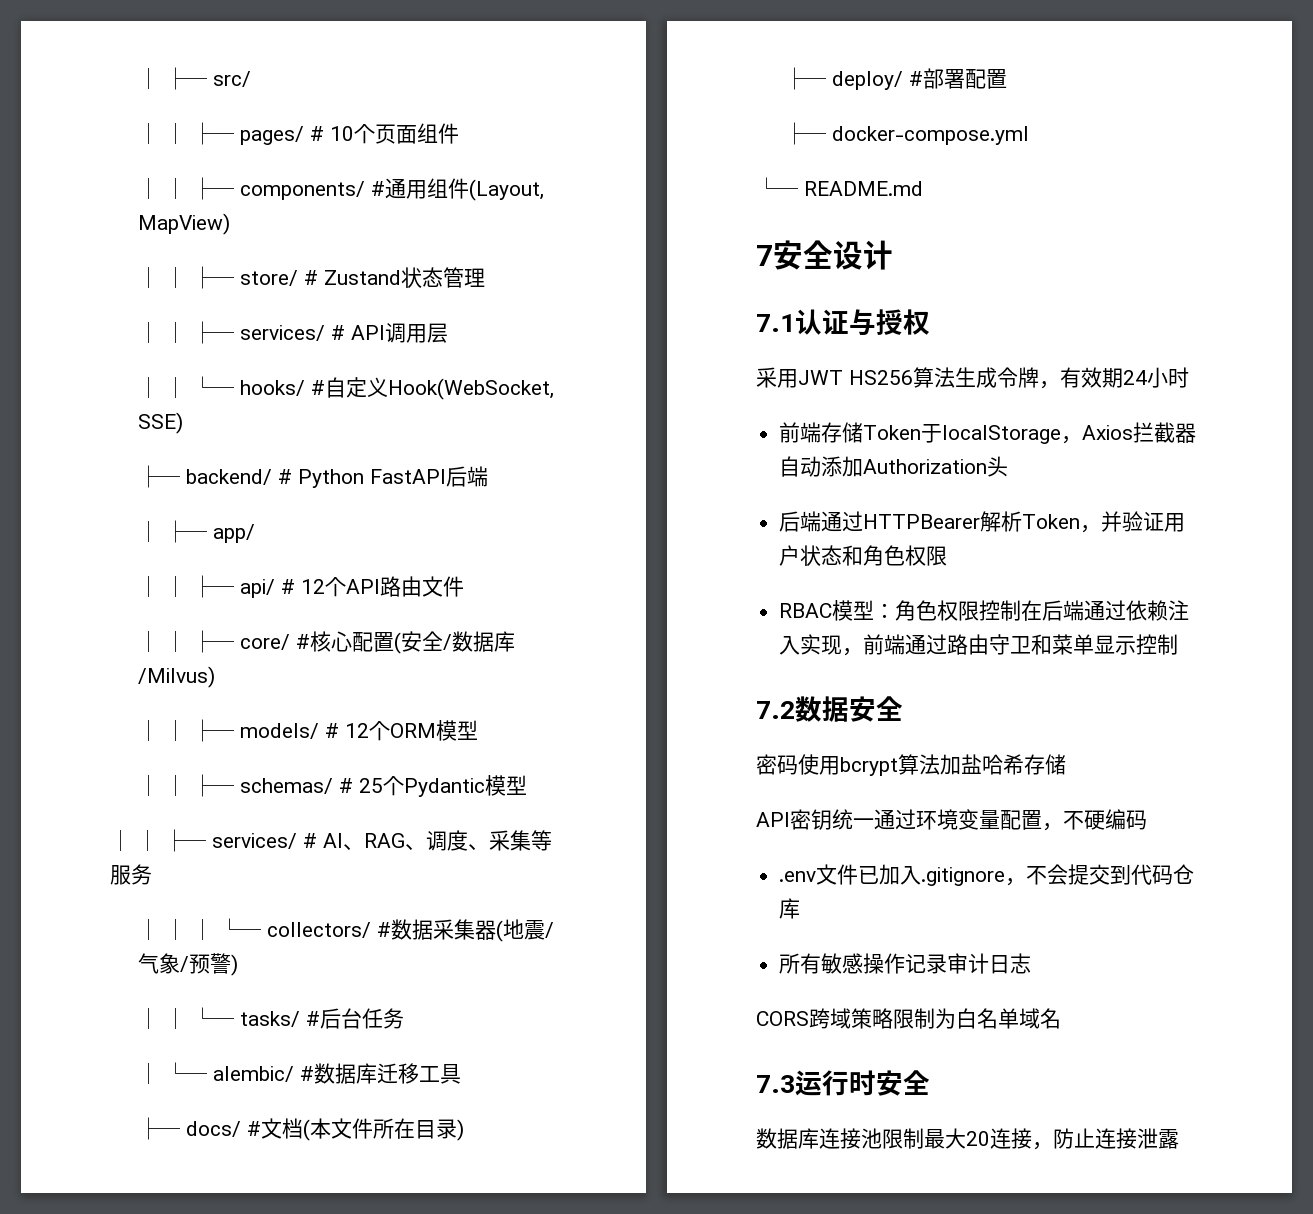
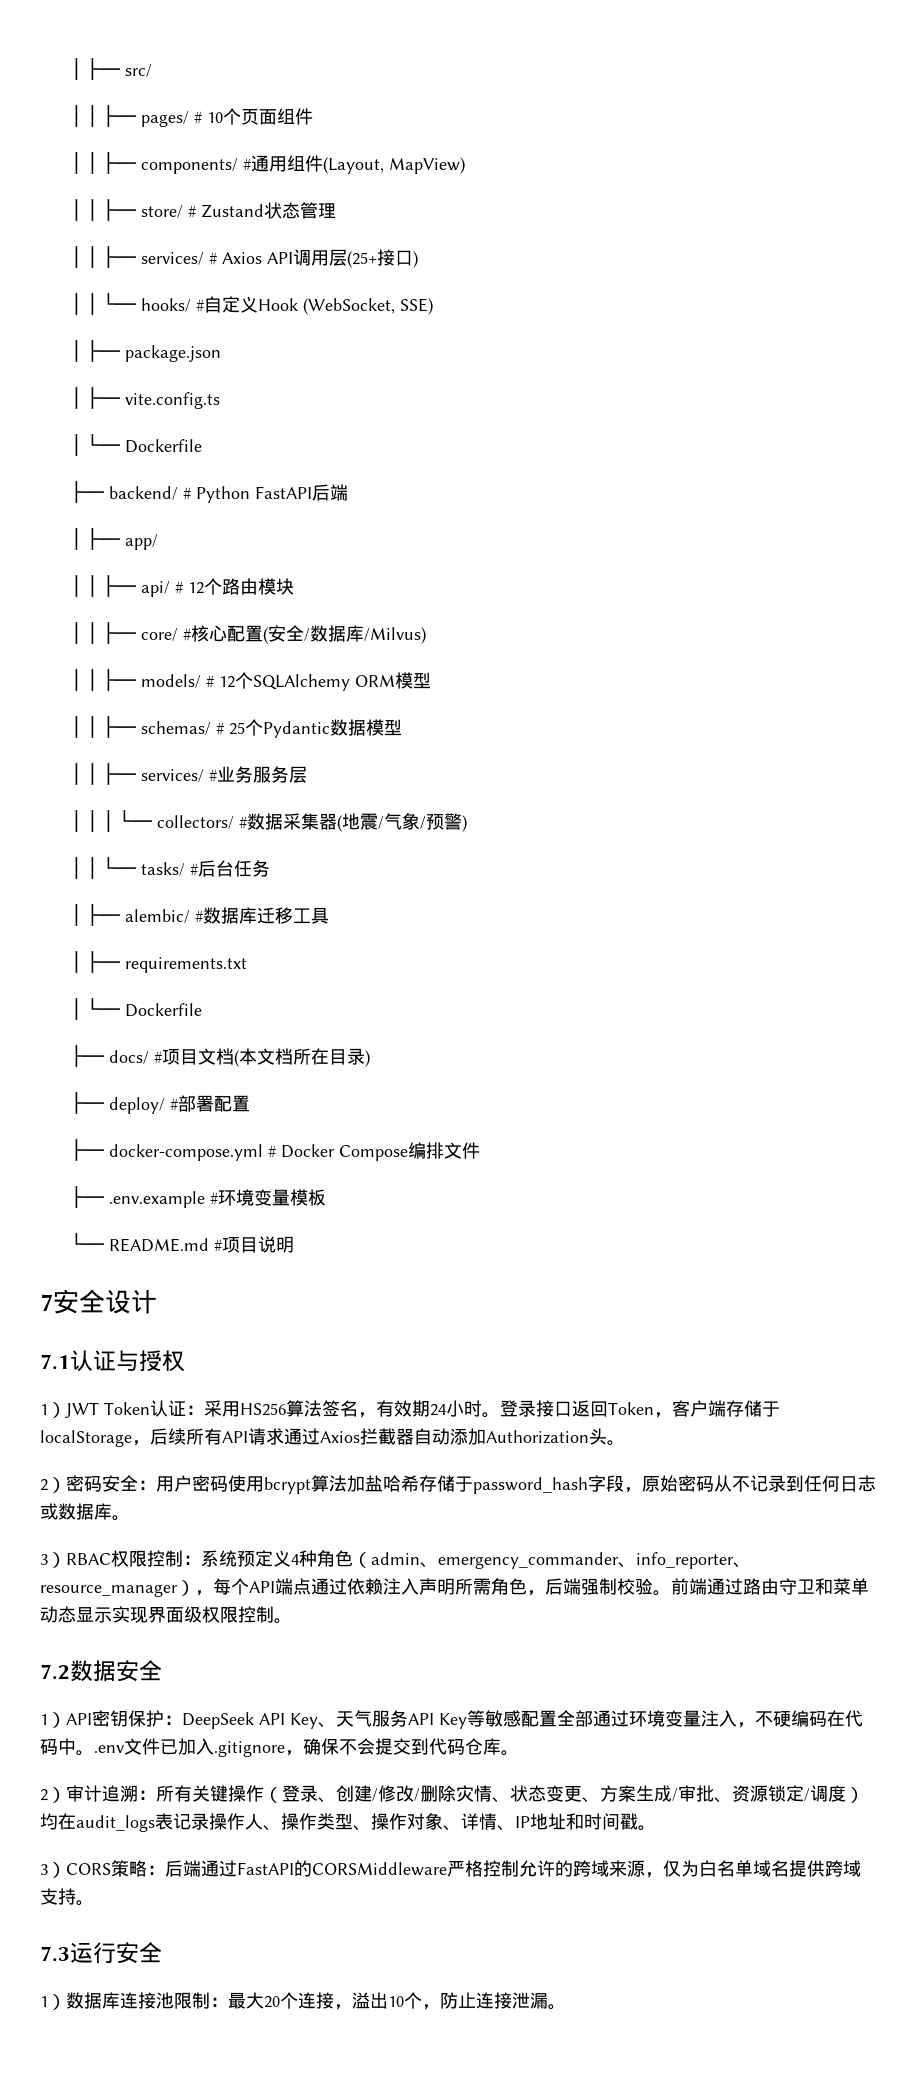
- │ ├─ src/
+ │ ├── src/
- │ │ ├─ pages/ # 10个页面组件
+ │ │ ├── pages/ # 10个页面组件
- │ │ ├─ components/ #通用组件(Layout, MapView)
+ │ │ ├── components/ #通用组件(Layout, MapView)
- │ │ ├─ store/ # Zustand状态管理
+ │ │ ├── store/ # Zustand状态管理
- │ │ ├─ services/ # API调用层
- │ │ └─ hooks/ #自定义Hook(WebSocket, SSE)
+ │ │ ├── services/ # Axios API调用层(25+接口)
+ │ │ └── hooks/ #自定义Hook (WebSocket, SSE)
- ├─ backend/ # Python FastAPI后端
+ │ ├── package.json
+ │ ├── vite.config.ts
+ │ └── Dockerfile
+ ├── backend/ # Python FastAPI后端
- │ ├─ app/
+ │ ├── app/
- │ │ ├─ api/ # 12个API路由文件
- │ │ ├─ core/ #核心配置(安全/数据库/Milvus)
+ │ │ ├── api/ # 12个路由模块
+ │ │ ├── core/ #核心配置(安全/数据库/Milvus)
- │ │ ├─ models/ # 12个ORM模型
+ │ │ ├── models/ # 12个SQLAlchemy ORM模型
- │ │ ├─ schemas/ # 25个Pydantic模型
- │ │ ├─ services/ # AI、RAG、调度、采集等服务
+ │ │ ├── schemas/ # 25个Pydantic数据模型
+ │ │ ├── services/ #业务服务层
- │ │ │ └─ collectors/ #数据采集器(地震/气象/预警)
+ │ │ │ └── collectors/ #数据采集器(地震/气象/预警)
- │ │ └─ tasks/ #后台任务
+ │ │ └── tasks/ #后台任务
- │ └─ alembic/ #数据库迁移工具
+ │ ├── alembic/ #数据库迁移工具
- ├─ docs/ #文档(本文件所在目录)
+ │ ├── requirements.txt
+ │ └── Dockerfile
+ ├── docs/ #项目文档(本文档所在目录)
- ├─ deploy/ #部署配置
+ ├── deploy/ #部署配置
- ├─ docker-compose.yml
- └─ README.md
+ ├── docker-compose.yml # Docker Compose编排文件
+ ├── .env.example #环境变量模板
+ └── README.md #项目说明
- 采用JWT HS256算法生成令牌，有效期24小时
- 前端存储Token于localStorage，Axios拦截器自动添加Authorization头
- 后端通过HTTPBearer解析Token，并验证用户状态和角色权限
- RBAC模型：角色权限控制在后端通过依赖注入实现，前端通过路由守卫和菜单显示控制
+ 1）JWT Token认证：采用HS256算法签名，有效期24小时。登录接口返回Token，客户端存储于localStorage，后续所有API请求通过Axios拦截器自动添加Authorization头。
+ 2）密码安全：用户密码使用bcrypt算法加盐哈希存储于password_hash字段，原始密码从不记录到任何日志或数据库。
+ 3）RBAC权限控制：系统预定义4种角色（admin、emergency_commander、info_reporter、resource_manager），每个API端点通过依赖注入声明所需角色，后端强制校验。前端通过路由守卫和菜单动态显示实现界面级权限控制。
  7.2数据安全
- 密码使用bcrypt算法加盐哈希存储
- API密钥统一通过环境变量配置，不硬编码
- .env文件已加入.gitignore，不会提交到代码仓库
- 所有敏感操作记录审计日志
- CORS跨域策略限制为白名单域名
+ 1）API密钥保护：DeepSeek API Key、天气服务API Key等敏感配置全部通过环境变量注入，不硬编码在代码中。.env文件已加入.gitignore，确保不会提交到代码仓库。
+ 2）审计追溯：所有关键操作（登录、创建/修改/删除灾情、状态变更、方案生成/审批、资源锁定/调度）均在audit_logs表记录操作人、操作类型、操作对象、详情、IP地址和时间戳。
+ 3）CORS策略：后端通过FastAPI的CORSMiddleware严格控制允许的跨域来源，仅为白名单域名提供跨域支持。
- 7.3运行时安全
- 数据库连接池限制最大20连接，防止连接泄露
+ 7.3运行安全
+ 1）数据库连接池限制：最大20个连接，溢出10个，防止连接泄漏。

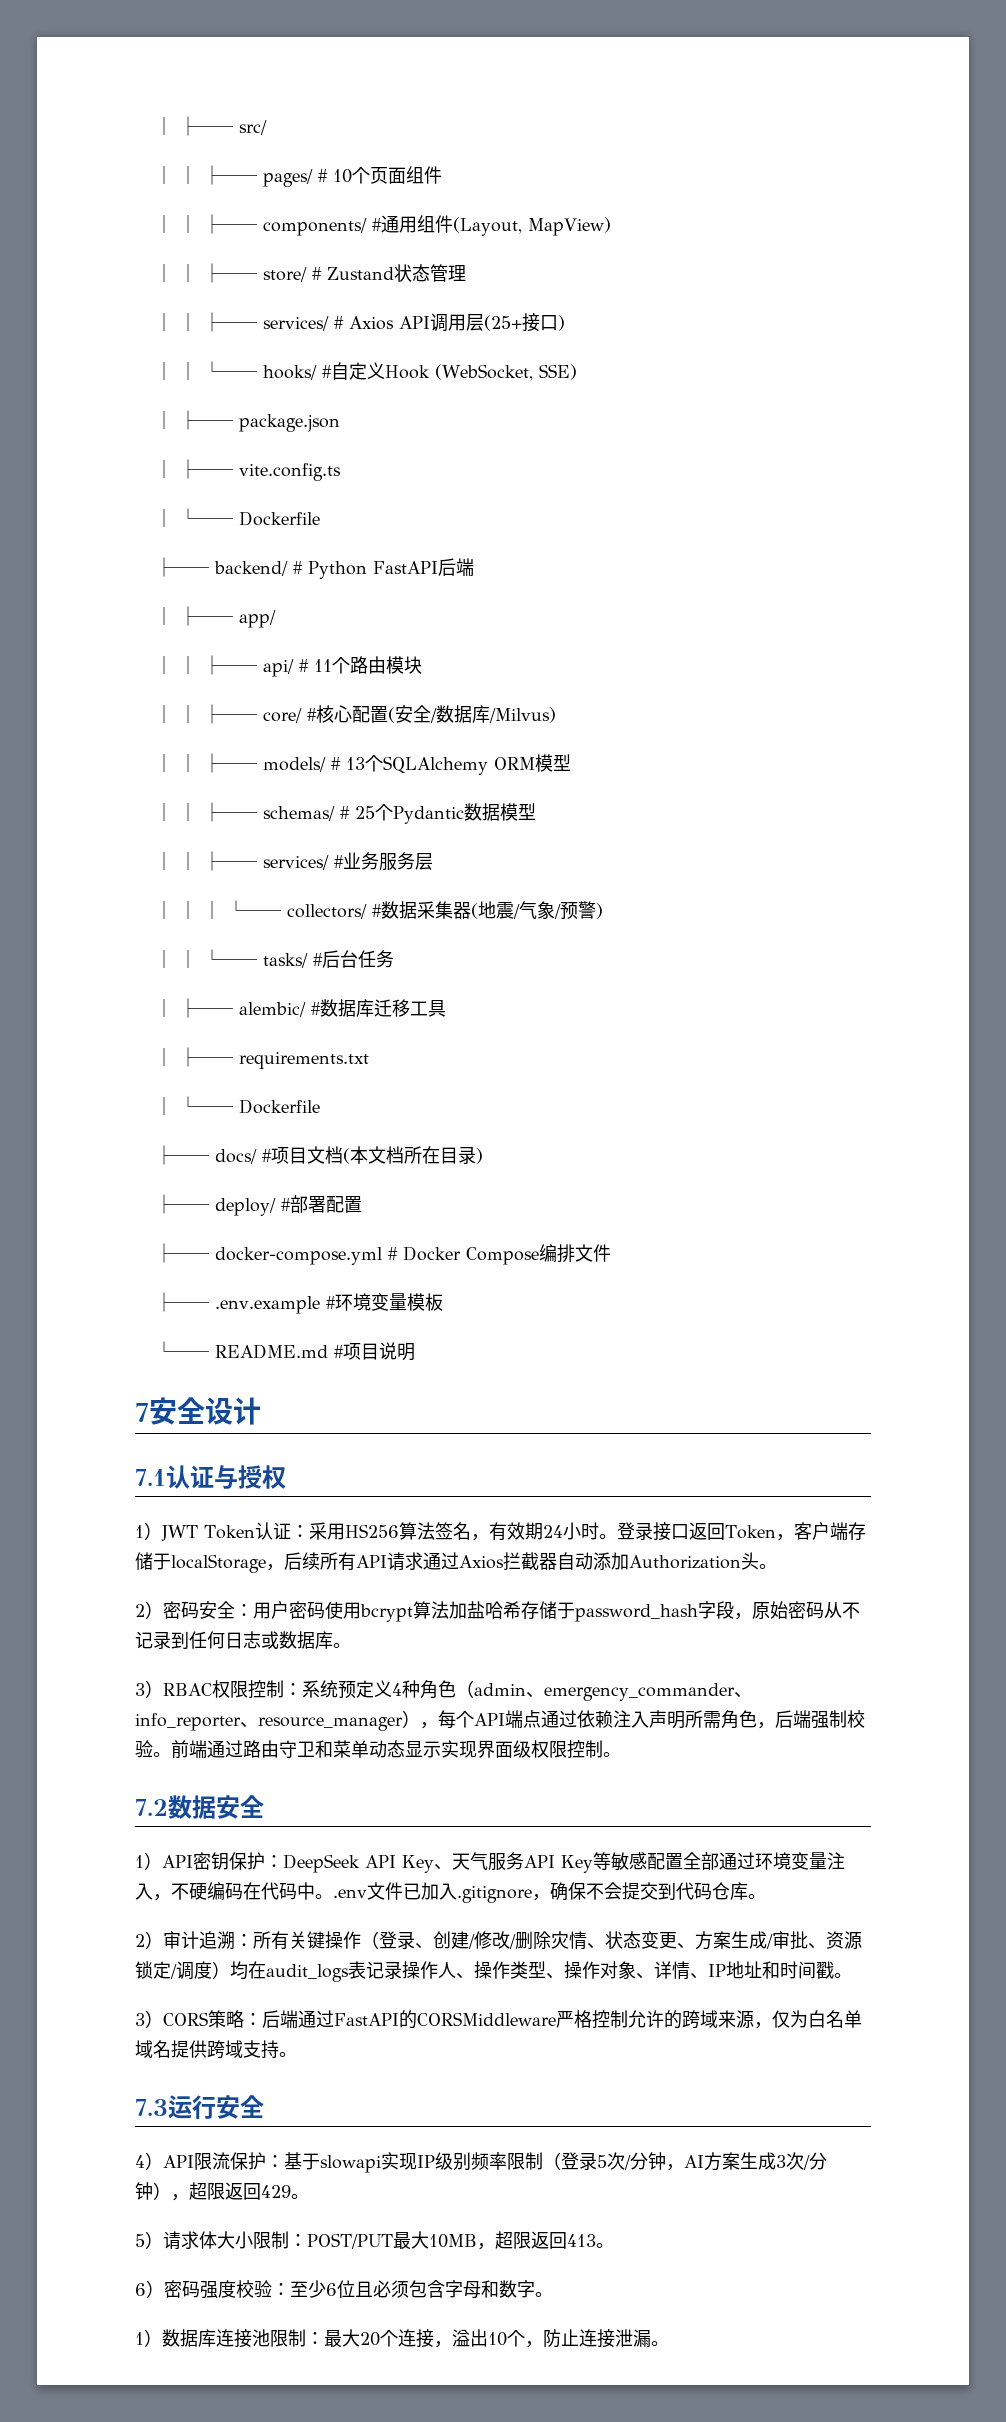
- │ │ ├── api/ # 12个路由模块
+ │ │ ├── api/ # 11个路由模块
- │ │ ├── models/ # 12个SQLAlchemy ORM模型
+ │ │ ├── models/ # 13个SQLAlchemy ORM模型
+ 4）API限流保护：基于slowapi实现IP级别频率限制（登录5次/分钟，AI方案生成3次/分钟），超限返回429。
+ 5）请求体大小限制：POST/PUT最大10MB，超限返回413。
+ 6）密码强度校验：至少6位且必须包含字母和数字。

